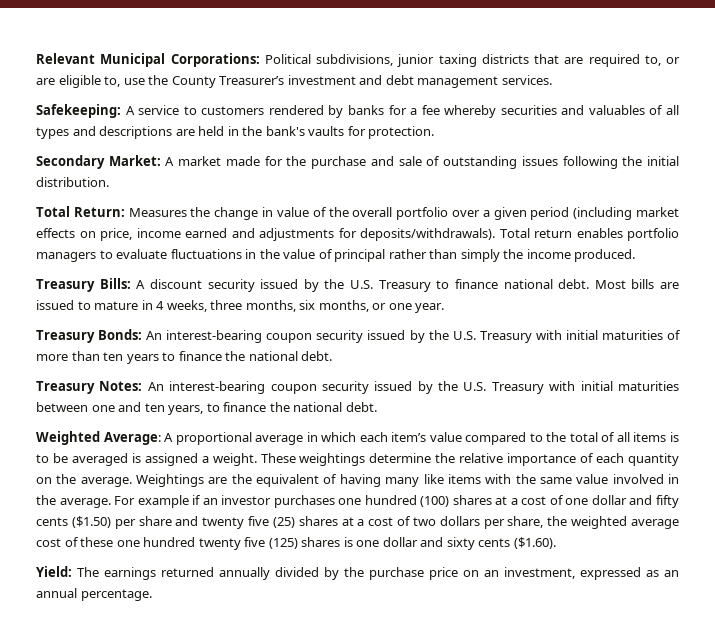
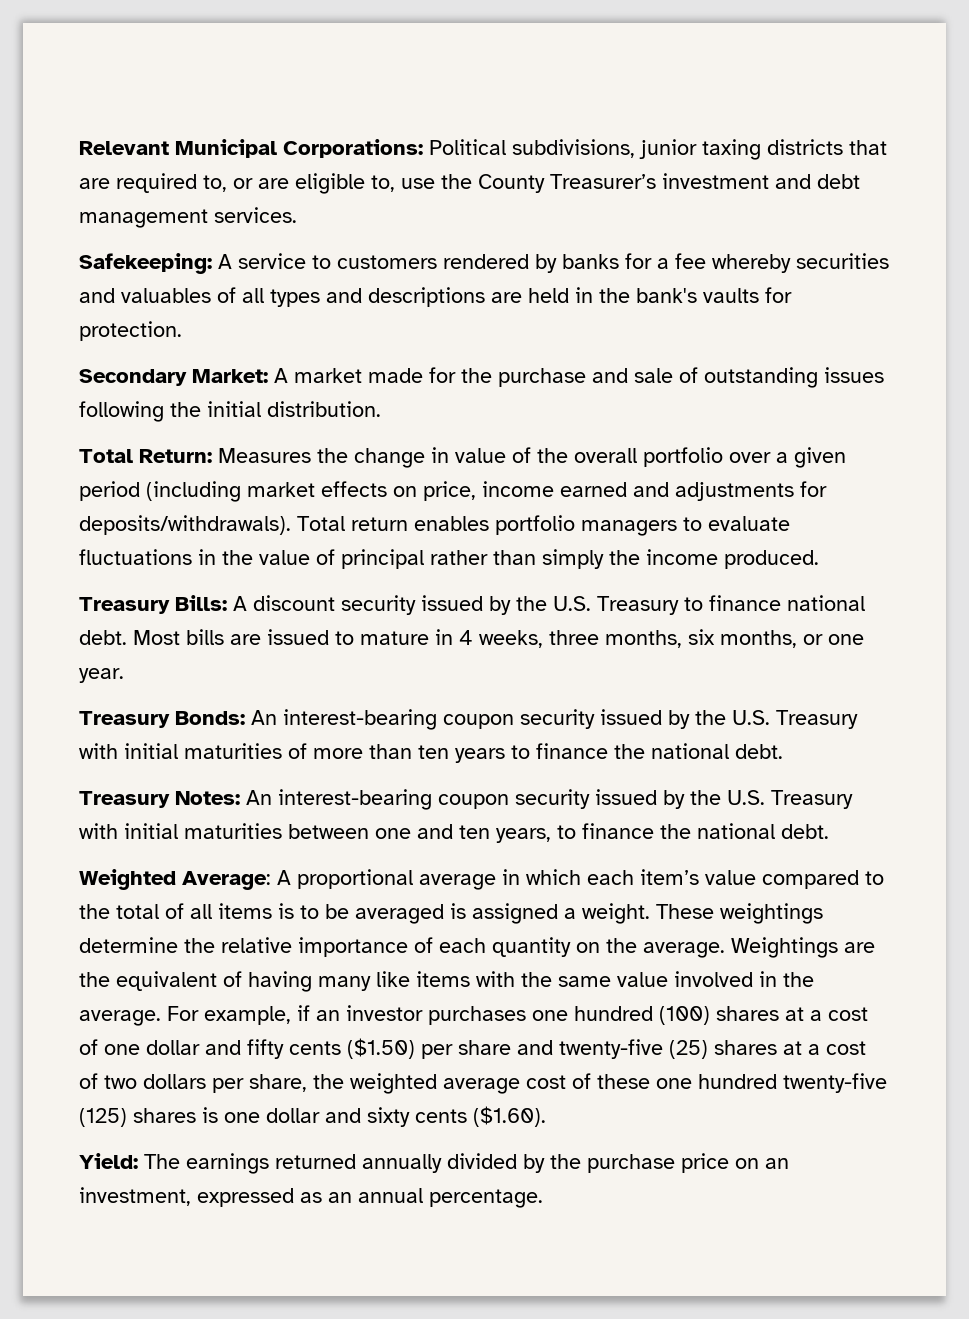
- For example if an investor purchases one hundred (100) shares at a cost of one dollar and fifty cents ($1.50) per share and twenty five (25) shares at a cost of two dollars per share, the weighted average cost of these one hundred twenty five (125) shares is one dollar and sixty cents ($1.60).
+ For example, if an investor purchases one hundred (100) shares at a cost of one dollar and fifty cents ($1.50) per share and twenty-five (25) shares at a cost of two dollars per share, the weighted average cost of these one hundred twenty-five (125) shares is one dollar and sixty cents ($1.60).

